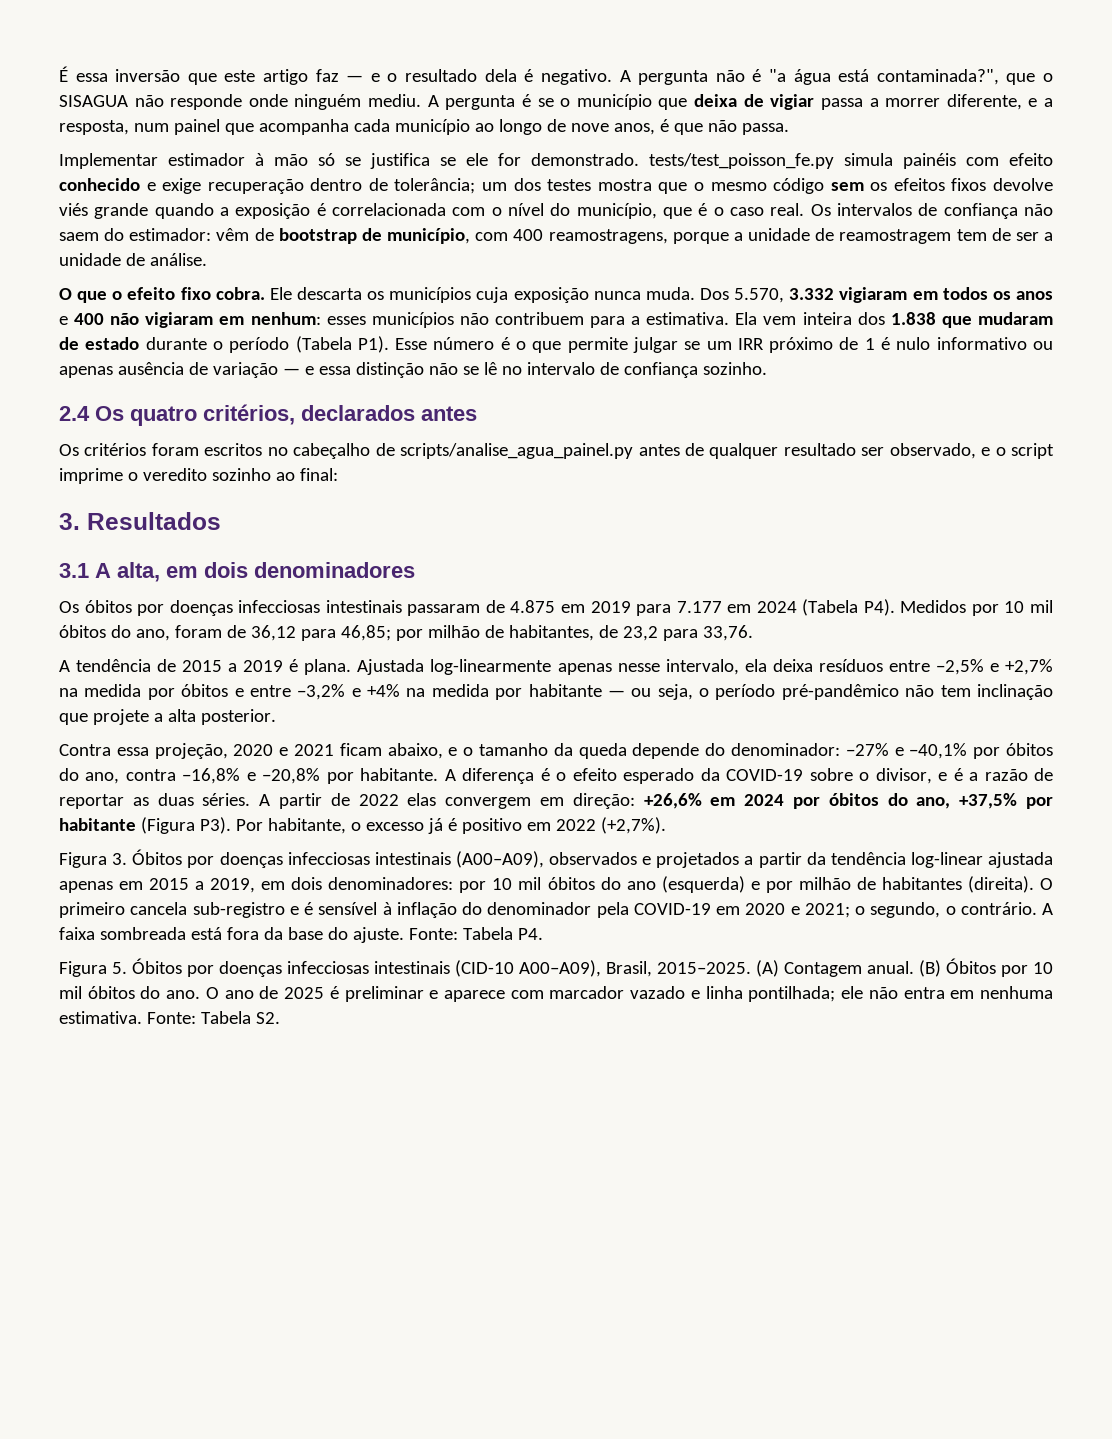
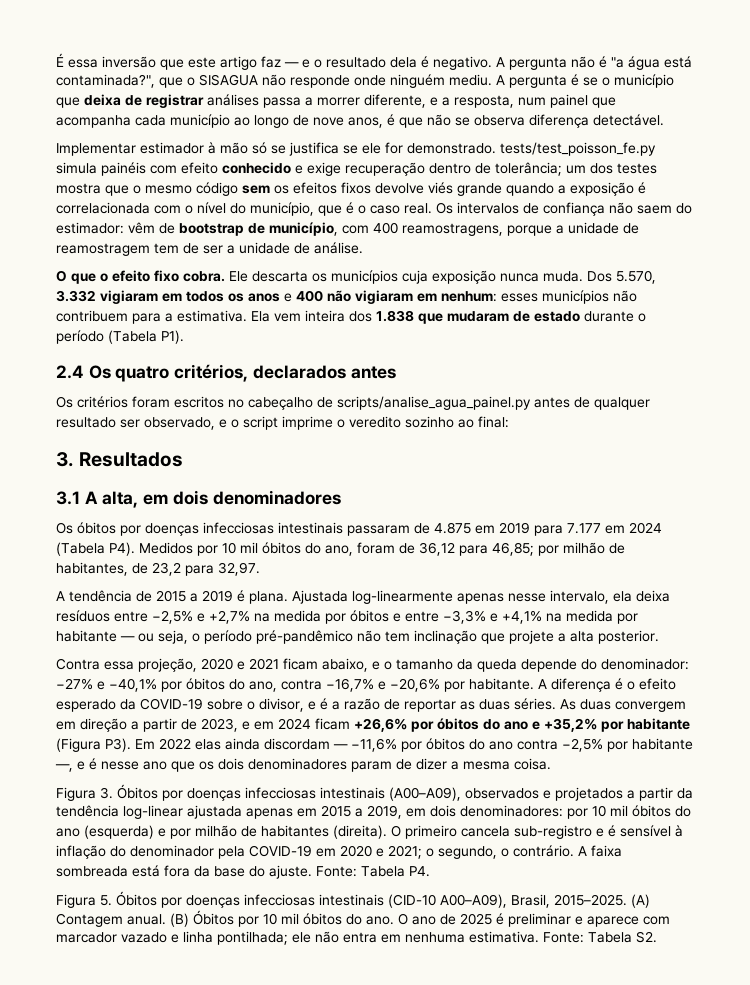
- A pergunta é se o município que deixa de vigiar passa a morrer diferente, e a resposta, num painel que acompanha cada município ao longo de nove anos, é que não passa.
+ A pergunta é se o município que deixa de registrar análises passa a morrer diferente, e a resposta, num painel que acompanha cada município ao longo de nove anos, é que não se observa diferença detectável.
- Ela vem inteira dos 1.838 que mudaram de estado durante o período (Tabela P1). Esse número é o que permite julgar se um IRR próximo de 1 é nulo informativo ou apenas ausência de variação — e essa distinção não se lê no intervalo de confiança sozinho.
+ Ela vem inteira dos 1.838 que mudaram de estado durante o período (Tabela P1).
- Os óbitos por doenças infecciosas intestinais passaram de 4.875 em 2019 para 7.177 em 2024 (Tabela P4). Medidos por 10 mil óbitos do ano, foram de 36,12 para 46,85; por milhão de habitantes, de 23,2 para 33,76.
+ Os óbitos por doenças infecciosas intestinais passaram de 4.875 em 2019 para 7.177 em 2024 (Tabela P4). Medidos por 10 mil óbitos do ano, foram de 36,12 para 46,85; por milhão de habitantes, de 23,2 para 32,97.
- Ajustada log-linearmente apenas nesse intervalo, ela deixa resíduos entre −2,5% e +2,7% na medida por óbitos e entre −3,2% e +4% na medida por habitante — ou seja, o período pré-pandêmico não tem inclinação que projete a alta posterior.
+ Ajustada log-linearmente apenas nesse intervalo, ela deixa resíduos entre −2,5% e +2,7% na medida por óbitos e entre −3,3% e +4,1% na medida por habitante — ou seja, o período pré-pandêmico não tem inclinação que projete a alta posterior.
- Contra essa projeção, 2020 e 2021 ficam abaixo, e o tamanho da queda depende do denominador: −27% e −40,1% por óbitos do ano, contra −16,8% e −20,8% por habitante.
+ Contra essa projeção, 2020 e 2021 ficam abaixo, e o tamanho da queda depende do denominador: −27% e −40,1% por óbitos do ano, contra −16,7% e −20,6% por habitante.
- A partir de 2022 elas convergem em direção: +26,6% em 2024 por óbitos do ano, +37,5% por habitante (Figura P3). Por habitante, o excesso já é positivo em 2022 (+2,7%).
+ As duas convergem em direção a partir de 2023, e em 2024 ficam +26,6% por óbitos do ano e +35,2% por habitante (Figura P3). Em 2022 elas ainda discordam — −11,6% por óbitos do ano contra −2,5% por habitante —, e é nesse ano que os dois denominadores param de dizer a mesma coisa.

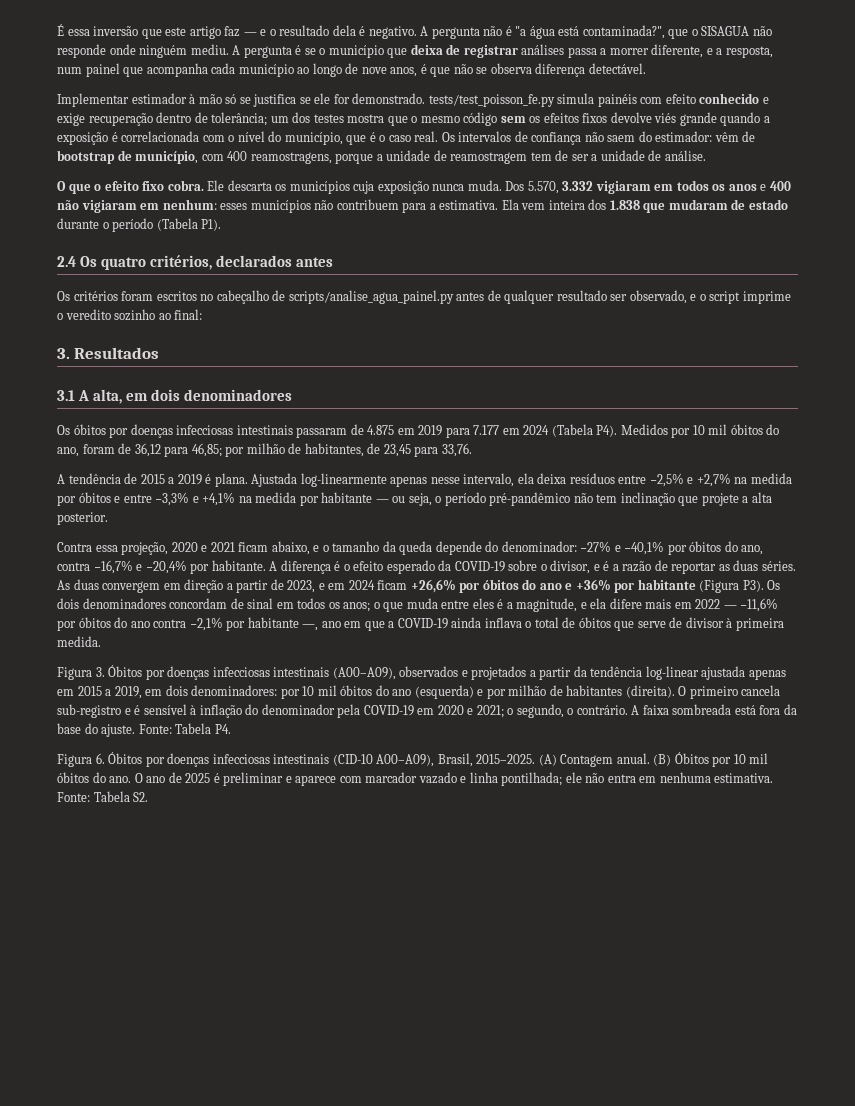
- Os óbitos por doenças infecciosas intestinais passaram de 4.875 em 2019 para 7.177 em 2024 (Tabela P4). Medidos por 10 mil óbitos do ano, foram de 36,12 para 46,85; por milhão de habitantes, de 23,2 para 32,97.
+ Os óbitos por doenças infecciosas intestinais passaram de 4.875 em 2019 para 7.177 em 2024 (Tabela P4). Medidos por 10 mil óbitos do ano, foram de 36,12 para 46,85; por milhão de habitantes, de 23,45 para 33,76.
- Contra essa projeção, 2020 e 2021 ficam abaixo, e o tamanho da queda depende do denominador: −27% e −40,1% por óbitos do ano, contra −16,7% e −20,6% por habitante.
+ Contra essa projeção, 2020 e 2021 ficam abaixo, e o tamanho da queda depende do denominador: −27% e −40,1% por óbitos do ano, contra −16,7% e −20,4% por habitante.
- As duas convergem em direção a partir de 2023, e em 2024 ficam +26,6% por óbitos do ano e +35,2% por habitante (Figura P3). Em 2022 elas ainda discordam — −11,6% por óbitos do ano contra −2,5% por habitante —, e é nesse ano que os dois denominadores param de dizer a mesma coisa.
+ As duas convergem em direção a partir de 2023, e em 2024 ficam +26,6% por óbitos do ano e +36% por habitante (Figura P3). Os dois denominadores concordam de sinal em todos os anos; o que muda entre eles é a magnitude, e ela difere mais em 2022 — −11,6% por óbitos do ano contra −2,1% por habitante —, ano em que a COVID-19 ainda inflava o total de óbitos que serve de divisor à primeira medida.
- Figura 5. Óbitos por doenças infecciosas intestinais (CID-10 A00–A09), Brasil, 2015–2025.
+ Figura 6. Óbitos por doenças infecciosas intestinais (CID-10 A00–A09), Brasil, 2015–2025.

